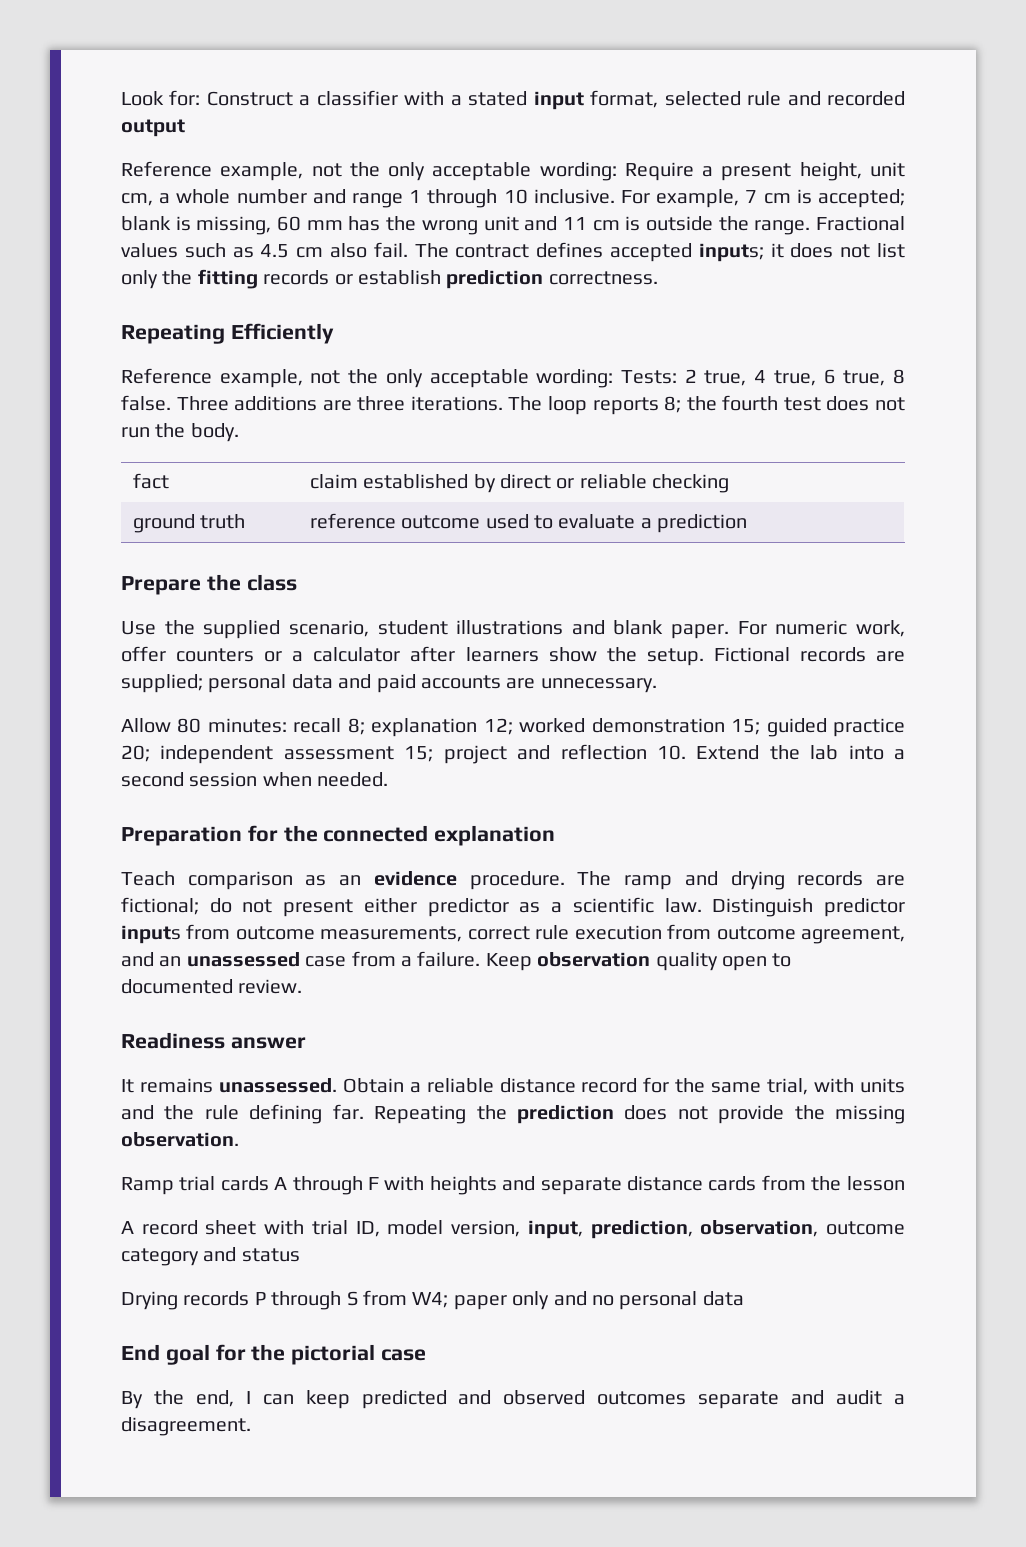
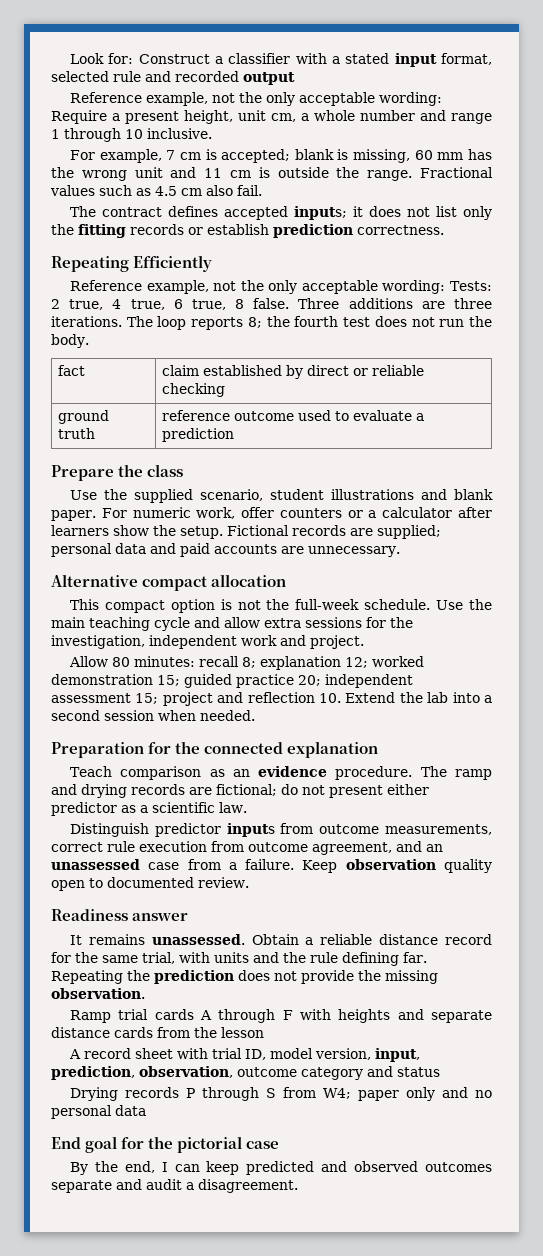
- Reference example, not the only acceptable wording: Require a present height, unit cm, a whole number and range 1 through 10 inclusive. For example, 7 cm is accepted; blank is missing, 60 mm has the wrong unit and 11 cm is outside the range.
+ Reference example, not the only acceptable wording: Require a present height, unit cm, a whole number and range 1 through 10 inclusive.
+ For example, 7 cm is accepted; blank is missing, 60 mm has the wrong unit and 11 cm is outside the range.
- Fractional values such as 4.5 cm also fail. The contract defines accepted inputs; it does not list only the fitting records or establish prediction correctness.
+ Fractional values such as 4.5 cm also fail.
+ The contract defines accepted inputs; it does not list only the fitting records or establish prediction correctness.
+ Alternative compact allocation
+ This compact option is not the full-week schedule. Use the main teaching cycle and allow extra sessions for the investigation, independent work and project.
- The ramp and drying records are fictional; do not present either predictor as a scientific law. Distinguish predictor inputs from outcome measurements, correct rule execution from outcome agreement, and an unassessed case from a failure.
+ The ramp and drying records are fictional; do not present either predictor as a scientific law.
+ Distinguish predictor inputs from outcome measurements, correct rule execution from outcome agreement, and an unassessed case from a failure.

